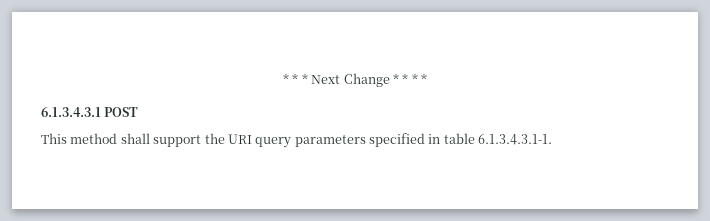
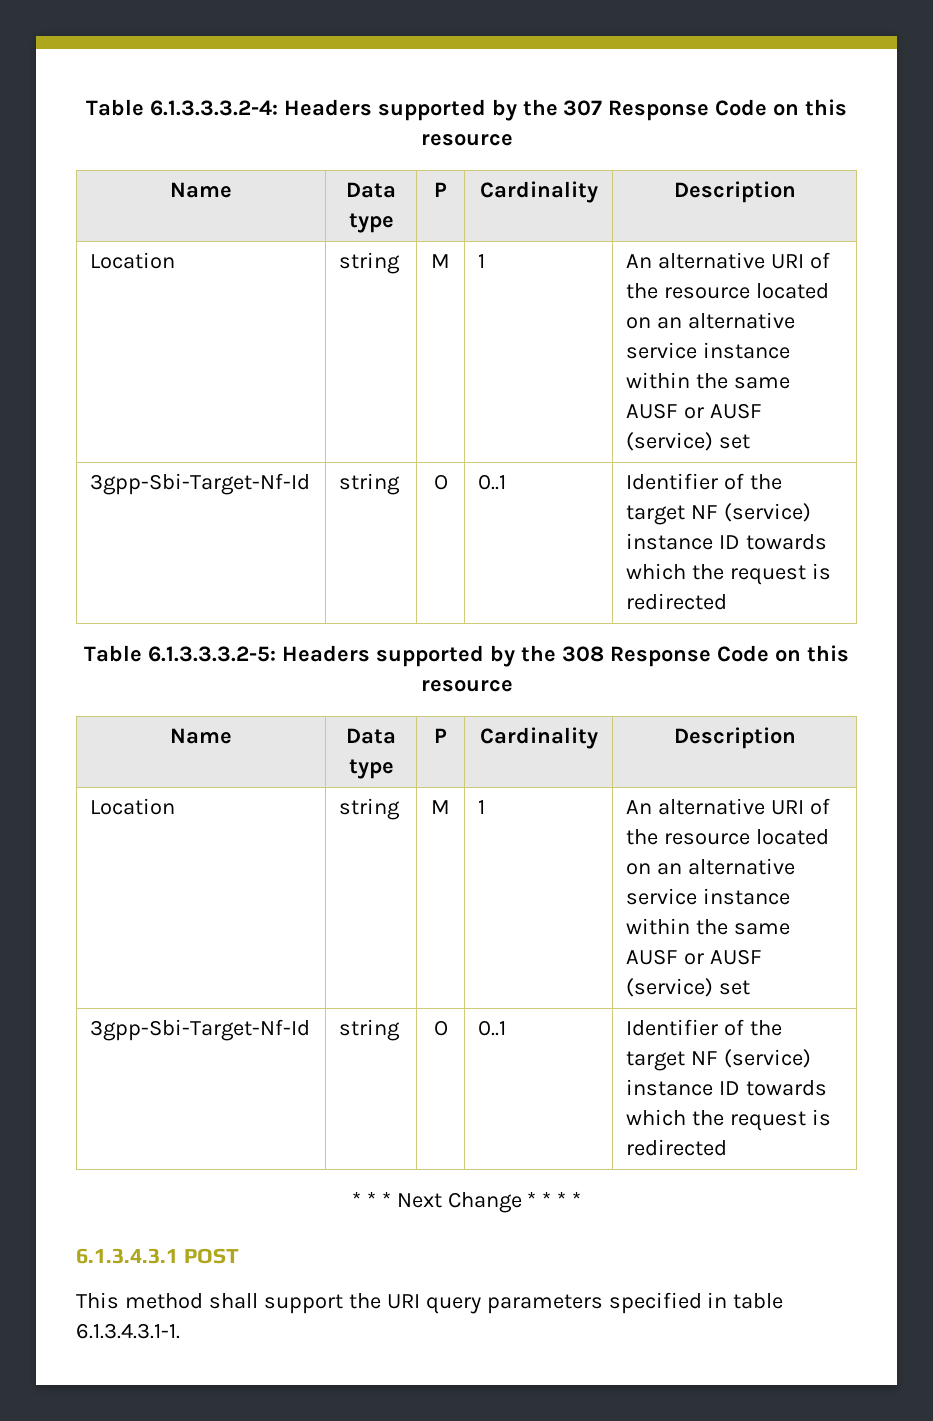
+ Table 6.1.3.3.3.2-4: Headers supported by the 307 Response Code on this resource
+ Name | Data type | P | Cardinality | Description
+ Location | string | M | 1 | An alternative URI of the resource located on an alternative service instance within the same AUSF or AUSF (service) set
+ 3gpp-Sbi-Target-Nf-Id | string | O | 0..1 | Identifier of the target NF (service) instance ID towards which the request is redirected
+ Table 6.1.3.3.3.2-5: Headers supported by the 308 Response Code on this resource
+ Name | Data type | P | Cardinality | Description
+ Location | string | M | 1 | An alternative URI of the resource located on an alternative service instance within the same AUSF or AUSF (service) set
+ 3gpp-Sbi-Target-Nf-Id | string | O | 0..1 | Identifier of the target NF (service) instance ID towards which the request is redirected

